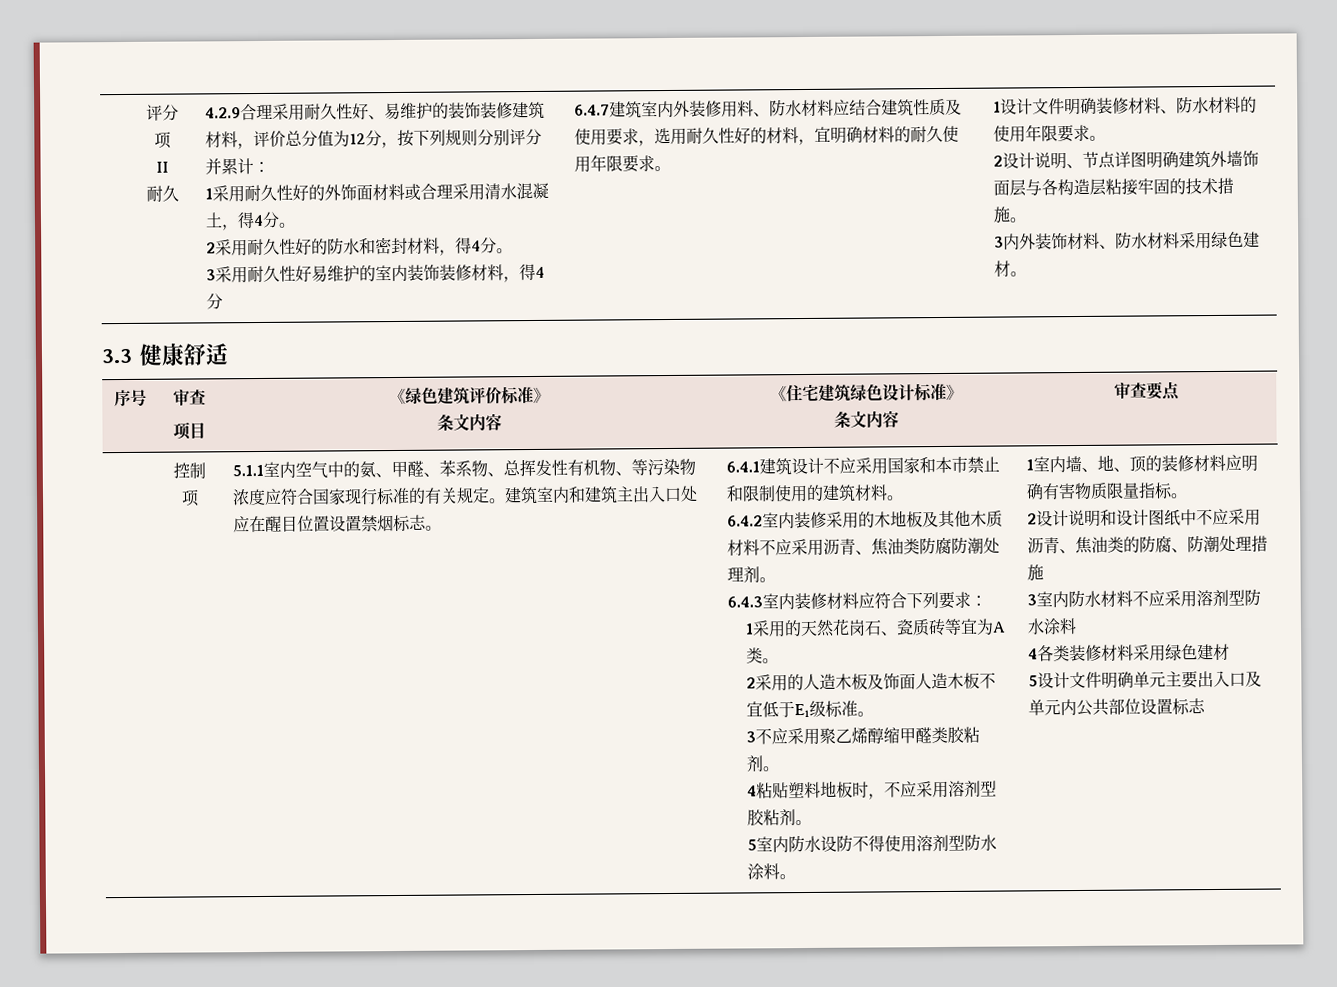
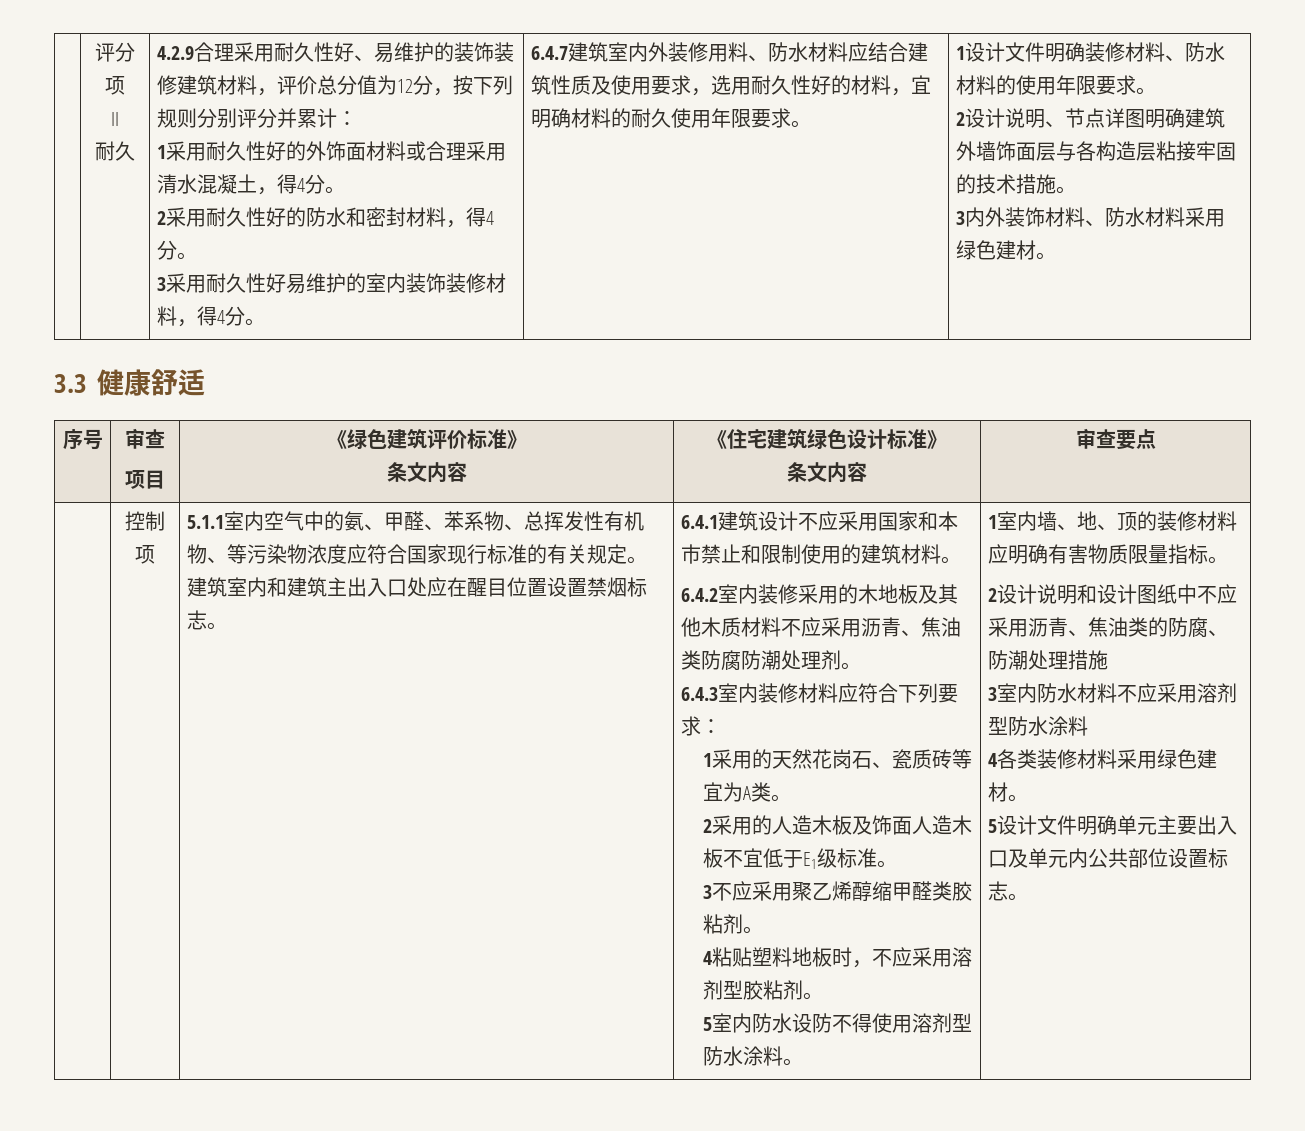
- 3采用耐久性好易维护的室内装饰装修材料，得4分
+ 3采用耐久性好易维护的室内装饰装修材料，得4分。
- 4各类装修材料采用绿色建材
+ 4各类装修材料采用绿色建材。
- 5设计文件明确单元主要出入口及单元内公共部位设置标志
+ 5设计文件明确单元主要出入口及单元内公共部位设置标志。

